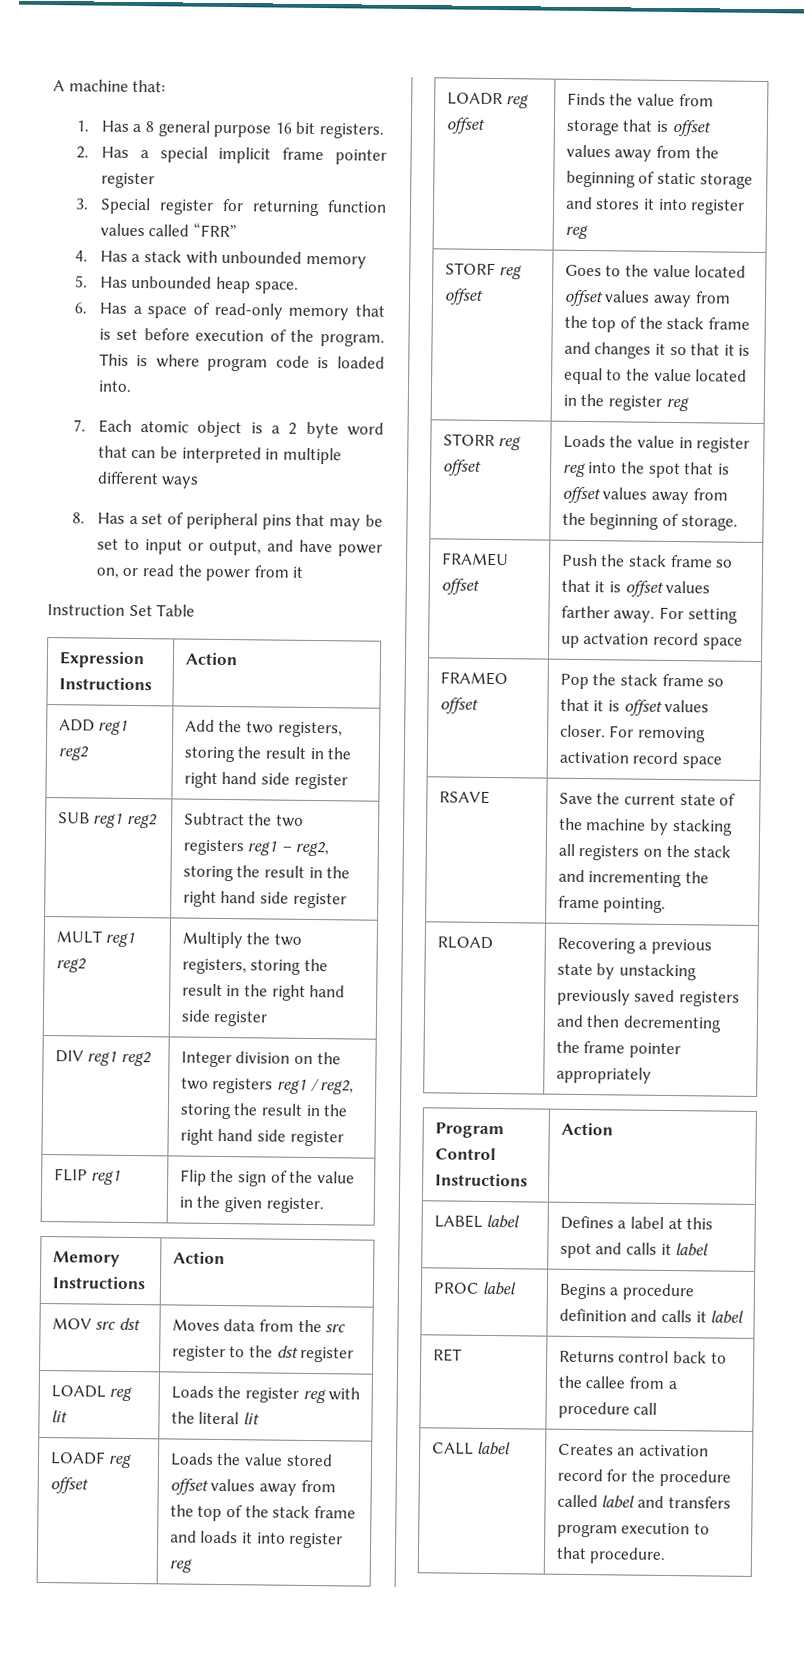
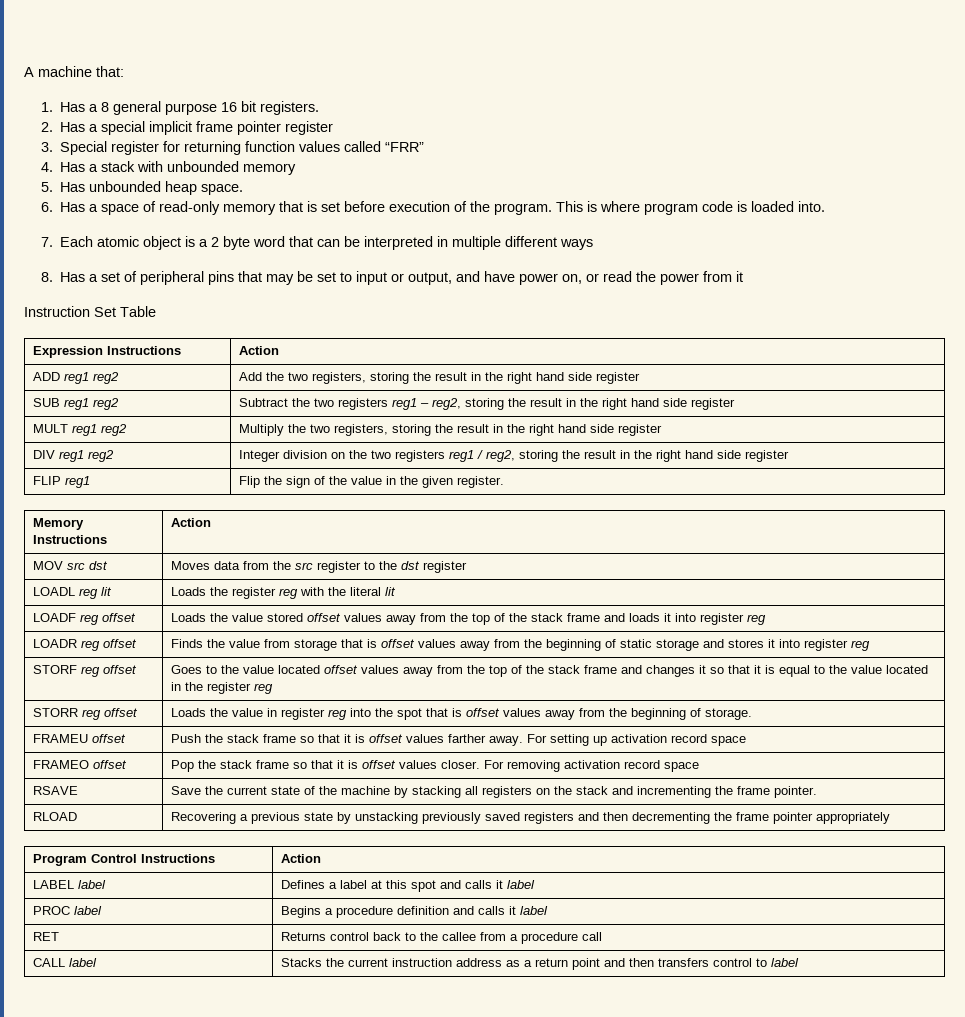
- FRAMEU offset | Push the stack frame so that it is offset values farther away. For setting up actvation record space
+ FRAMEU offset | Push the stack frame so that it is offset values farther away. For setting up activation record space
- RSAVE | Save the current state of the machine by stacking all registers on the stack and incrementing the frame pointing.
+ RSAVE | Save the current state of the machine by stacking all registers on the stack and incrementing the frame pointer.
- CALL label | Creates an activation record for the procedure called label and transfers program execution to that procedure.
+ CALL label | Stacks the current instruction address as a return point and then transfers control to label

